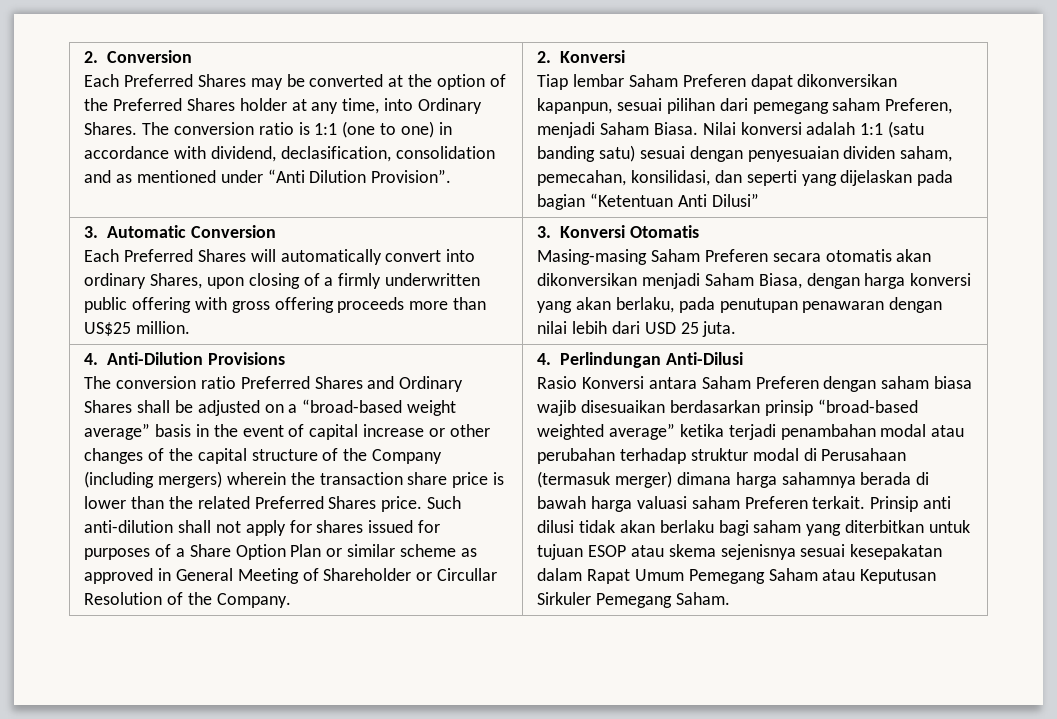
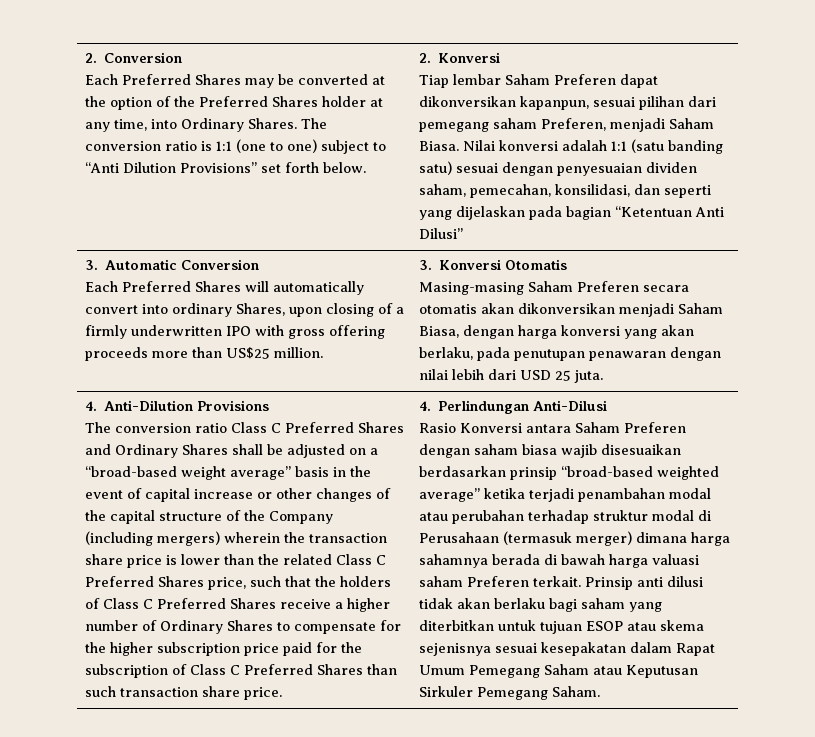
- The conversion ratio is 1:1 (one to one) in accordance with dividend, declasification, consolidation and as mentioned under “Anti Dilution Provision”.
+ The conversion ratio is 1:1 (one to one) subject to “Anti Dilution Provisions” set forth below.
- Each Preferred Shares will automatically convert into ordinary Shares, upon closing of a firmly underwritten public offering with gross offering proceeds more than US$25 million.
+ Each Preferred Shares will automatically convert into ordinary Shares, upon closing of a firmly underwritten IPO with gross offering proceeds more than US$25 million.
- The conversion ratio Preferred Shares and Ordinary Shares shall be adjusted on a “broad-based weight average” basis in the event of capital increase or other changes of the capital structure of the Company (including mergers) wherein the transaction share price is lower than the related Preferred Shares price. Such anti-dilution shall not apply for shares issued for purposes of a Share Option Plan or similar scheme as approved in General Meeting of Shareholder or Circullar Resolution of the Company.
+ The conversion ratio Class C Preferred Shares and Ordinary Shares shall be adjusted on a “broad-based weight average” basis in the event of capital increase or other changes of the capital structure of the Company (including mergers) wherein the transaction share price is lower than the related Class C Preferred Shares price, such that the holders of Class C Preferred Shares receive a higher number of Ordinary Shares to compensate for the higher subscription price paid for the subscription of Class C Preferred Shares than such transaction share price.

